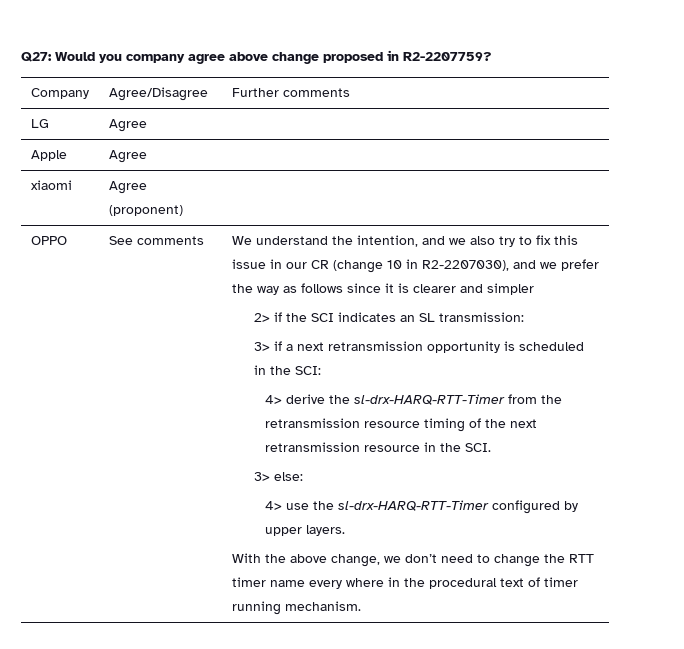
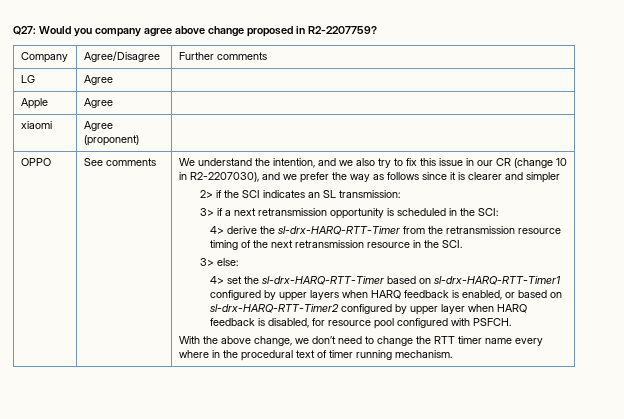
- 4> use the sl-drx-HARQ-RTT-Timer configured by upper layers.
+ 4> set the sl-drx-HARQ-RTT-Timer based on sl-drx-HARQ-RTT-Timer1 configured by upper layers when HARQ feedback is enabled, or based on sl-drx-HARQ-RTT-Timer2 configured by upper layer when HARQ feedback is disabled, for resource pool configured with PSFCH.

